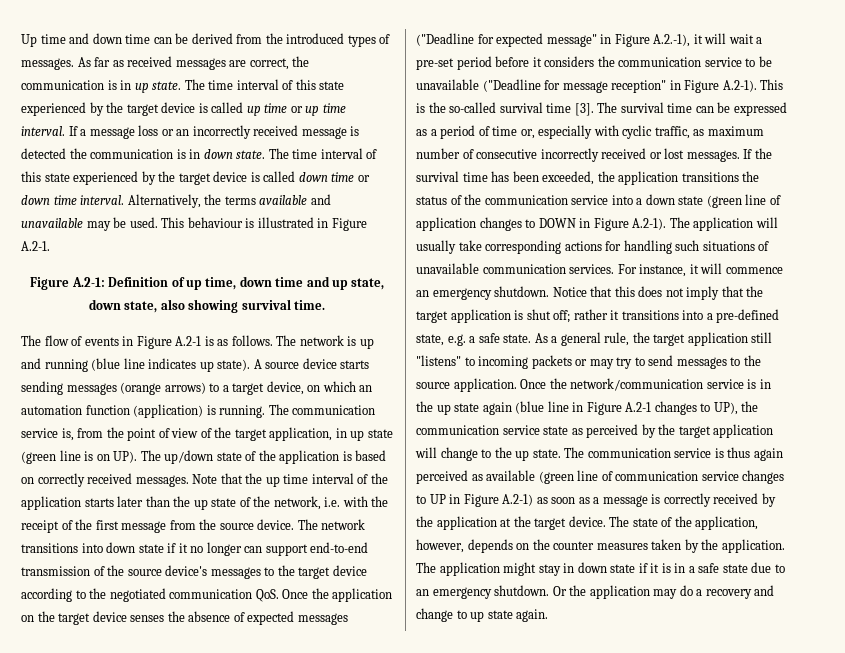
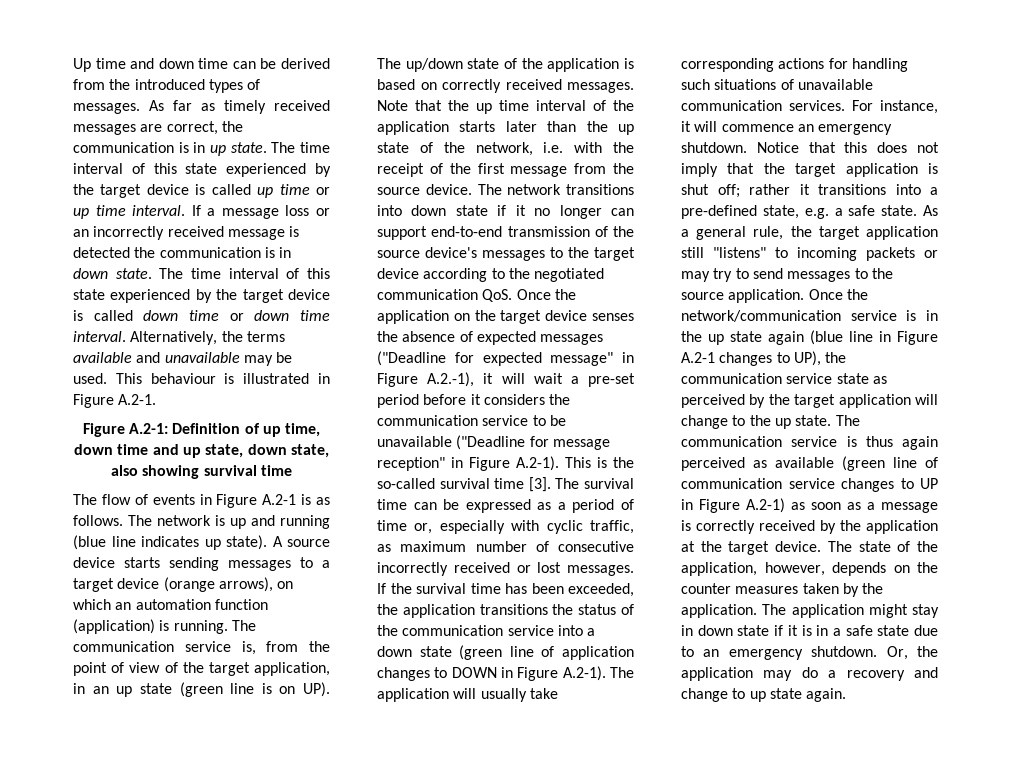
- As far as received messages are correct, the communication is in up state.
+ As far as timely received messages are correct, the communication is in up state.
- Figure A.2-1: Definition of up time, down time and up state, down state, also showing survival time.
+ Figure A.2-1: Definition of up time, down time and up state, down state, also showing survival time
- A source device starts sending messages (orange arrows) to a target device, on which an automation function (application) is running.
+ A source device starts sending messages to a target device (orange arrows), on which an automation function (application) is running.
- The communication service is, from the point of view of the target application, in up state (green line is on UP). The up/down state of the application is based on correctly received messages.
+ The communication service is, from the point of view of the target application, in an up state (green line is on UP). The up/down state of the application is based on correctly received messages.
- Or the application may do a recovery and change to up state again.
+ Or, the application may do a recovery and change to up state again.

